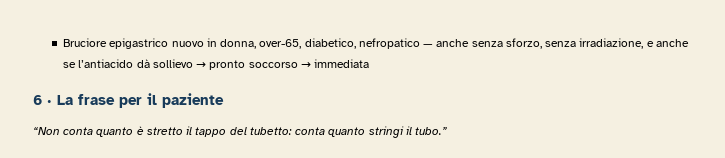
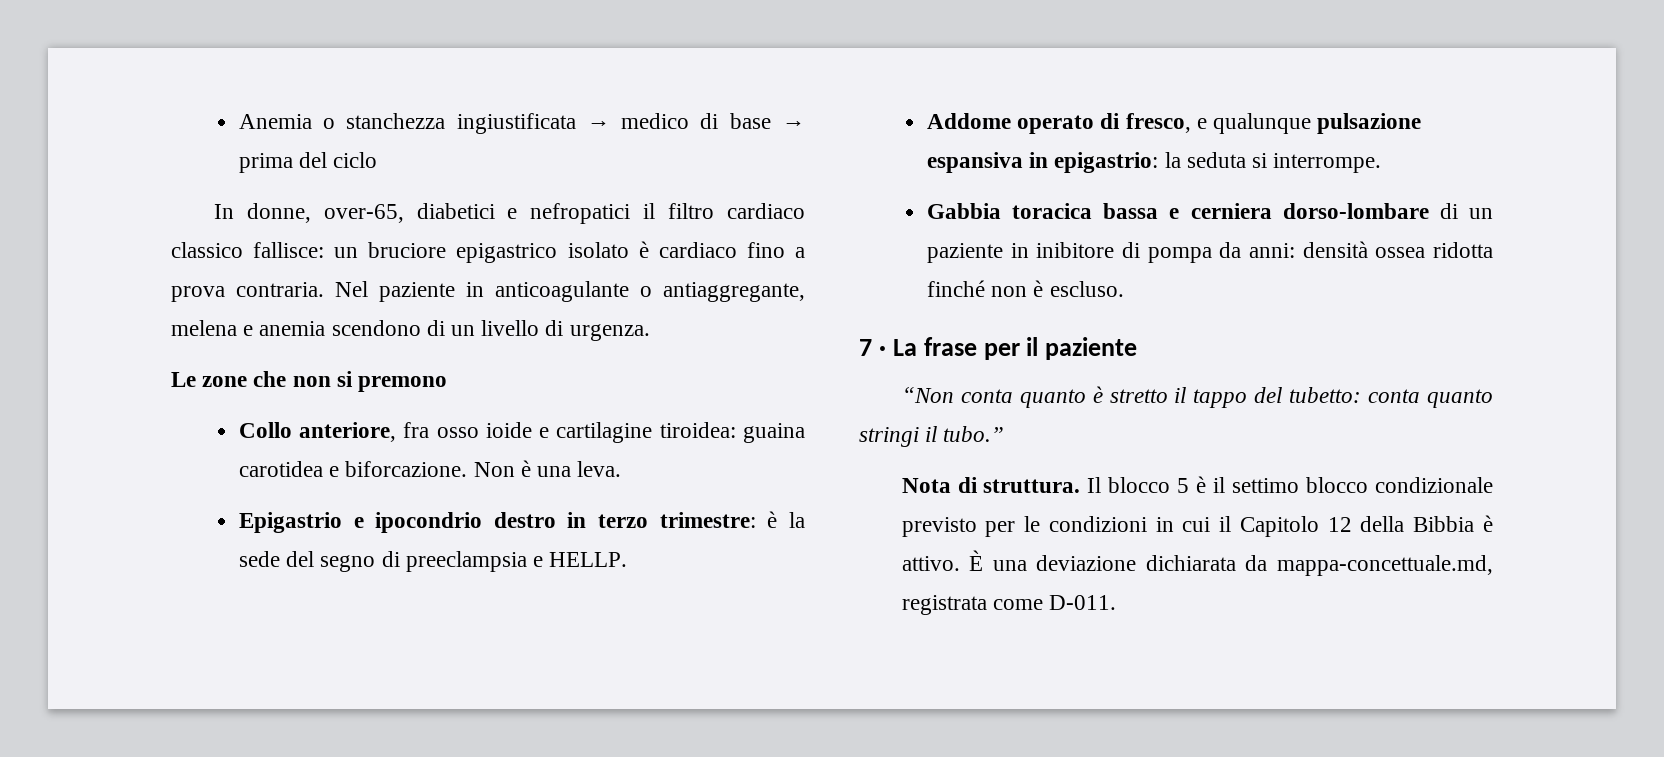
- Bruciore epigastrico nuovo in donna, over-65, diabetico, nefropatico — anche senza sforzo, senza irradiazione, e anche se l’antiacido dà sollievo → pronto soccorso → immediata
- 6 · La frase per il paziente
+ Anemia o stanchezza ingiustificata → medico di base → prima del ciclo
+ In donne, over-65, diabetici e nefropatici il filtro cardiaco classico fallisce: un bruciore epigastrico isolato è cardiaco fino a prova contraria. Nel paziente in anticoagulante o antiaggregante, melena e anemia scendono di un livello di urgenza.
+ Le zone che non si premono
+ Collo anteriore, fra osso ioide e cartilagine tiroidea: guaina carotidea e biforcazione. Non è una leva.
+ Epigastrio e ipocondrio destro in terzo trimestre: è la sede del segno di preeclampsia e HELLP.
+ Addome operato di fresco, e qualunque pulsazione espansiva in epigastrio: la seduta si interrompe.
+ Gabbia toracica bassa e cerniera dorso-lombare di un paziente in inibitore di pompa da anni: densità ossea ridotta finché non è escluso.
+ 7 · La frase per il paziente
+ Nota di struttura. Il blocco 5 è il settimo blocco condizionale previsto per le condizioni in cui il Capitolo 12 della Bibbia è attivo. È una deviazione dichiarata da mappa-concettuale.md, registrata come D-011.

